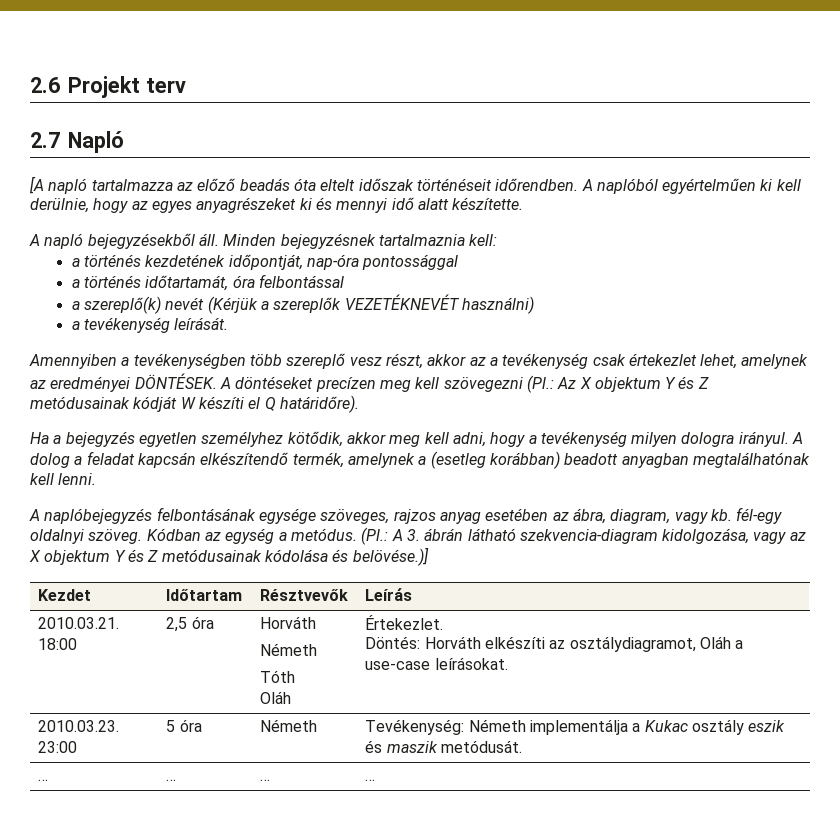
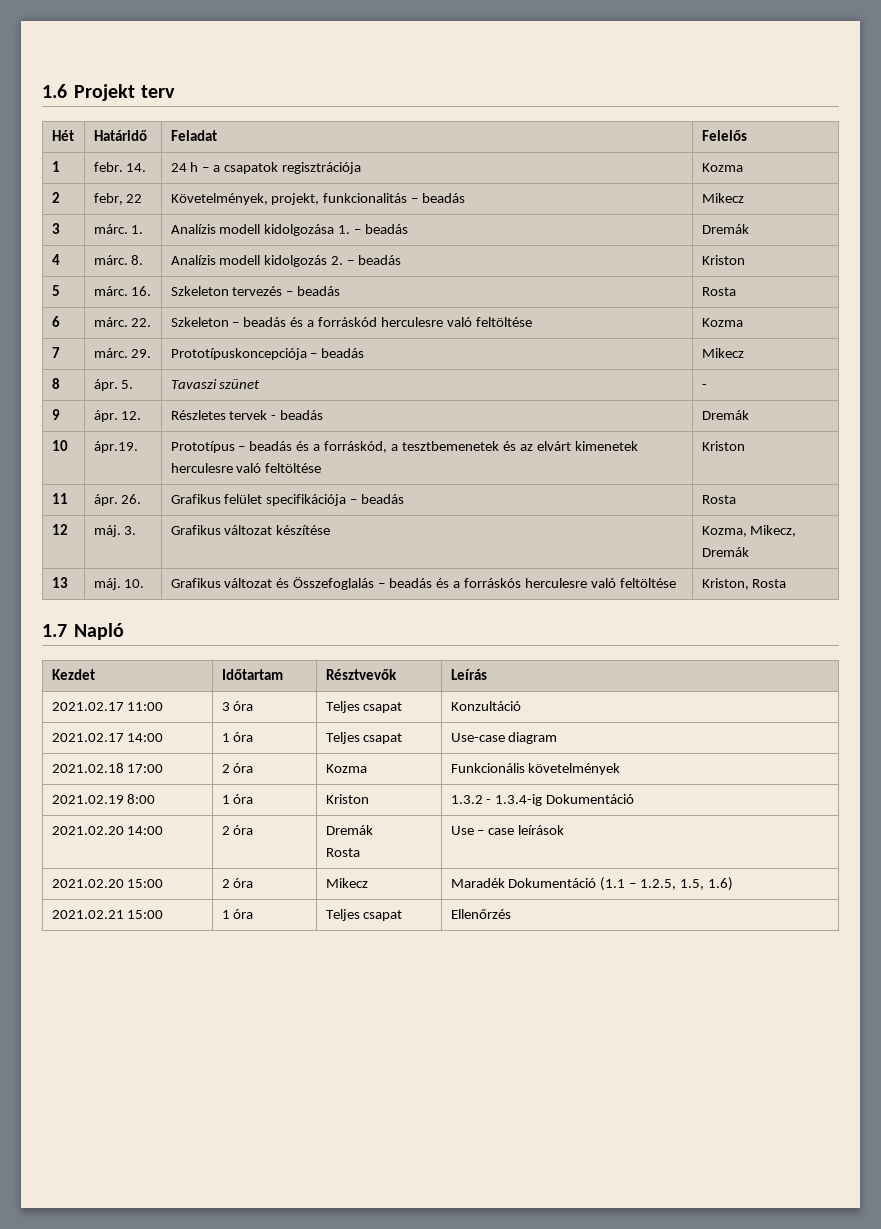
- 2.6 Projekt terv
+ 1.6 Projekt terv
- 2.7 Napló
- [A napló tartalmazza az előző beadás óta eltelt időszak történéseit időrendben. A naplóból egyértelműen ki kell derülnie, hogy az egyes anyagrészeket ki és mennyi idő alatt készítette.
- A napló bejegyzésekből áll. Minden bejegyzésnek tartalmaznia kell:
- a történés kezdetének időpontját, nap-óra pontossággal
- a történés időtartamát, óra felbontással
- a szereplő(k) nevét (Kérjük a szereplők VEZETÉKNEVÉT használni)
- a tevékenység leírását.
- Amennyiben a tevékenységben több szereplő vesz részt, akkor az a tevékenység csak értekezlet lehet, amelynek az eredményei DÖNTÉSEK. A döntéseket precízen meg kell szövegezni (Pl.: Az X objektum Y és Z metódusainak kódját W készíti el Q határidőre).
- Ha a bejegyzés egyetlen személyhez kötődik, akkor meg kell adni, hogy a tevékenység milyen dologra irányul. A dolog a feladat kapcsán elkészítendő termék, amelynek a (esetleg korábban) beadott anyagban megtalálhatónak kell lenni.
- A naplóbejegyzés felbontásának egysége szöveges, rajzos anyag esetében az ábra, diagram, vagy kb. fél-egy oldalnyi szöveg. Kódban az egység a metódus. (Pl.: A 3. ábrán látható szekvencia-diagram kidolgozása, vagy az X objektum Y és Z metódusainak kódolása és belövése.)]
+ Hét | Határidő | Feladat | Felelős
+ 1 | febr. 14. | 24 h – a csapatok regisztrációja | Kozma
+ 2 | febr, 22 | Követelmények, projekt, funkcionalitás – beadás | Mikecz
+ 3 | márc. 1. | Analízis modell kidolgozása 1. – beadás | Dremák
+ 4 | márc. 8. | Analízis modell kidolgozás 2. – beadás | Kriston
+ 5 | márc. 16. | Szkeleton tervezés – beadás | Rosta
+ 6 | márc. 22. | Szkeleton – beadás és a forráskód herculesre való feltöltése | Kozma
+ 7 | márc. 29. | Prototípuskoncepciója – beadás | Mikecz
+ 8 | ápr. 5. | Tavaszi szünet | -
+ 9 | ápr. 12. | Részletes tervek - beadás | Dremák
+ 10 | ápr.19. | Prototípus – beadás és a forráskód, a tesztbemenetek és az elvárt kimenetek herculesre való feltöltése | Kriston
+ 11 | ápr. 26. | Grafikus felület specifikációja – beadás | Rosta
+ 12 | máj. 3. | Grafikus változat készítése | Kozma, Mikecz, Dremák
+ 13 | máj. 10. | Grafikus változat és Összefoglalás – beadás és a forráskós herculesre való feltöltése | Kriston, Rosta
+ 1.7 Napló
  Kezdet | Időtartam | Résztvevők | Leírás
- 2010.03.21. 18:00 | 2,5 óra | Horváth
- Németh
- Tóth
- Oláh | Értekezlet.
- Döntés: Horváth elkészíti az osztálydiagramot, Oláh a use-case leírásokat.
- 2010.03.23. 23:00 | 5 óra | Németh | Tevékenység: Németh implementálja a Kukac osztály eszik és maszik metódusát.
- … | … | … | …
+ 2021.02.17 11:00 | 3 óra | Teljes csapat | Konzultáció
+ 2021.02.17 14:00 | 1 óra | Teljes csapat | Use-case diagram
+ 2021.02.18 17:00 | 2 óra | Kozma | Funkcionális követelmények
+ 2021.02.19 8:00 | 1 óra | Kriston | 1.3.2 - 1.3.4-ig Dokumentáció
+ 2021.02.20 14:00 | 2 óra | Dremák
+ Rosta | Use – case leírások
+ 2021.02.20 15:00 | 2 óra | Mikecz | Maradék Dokumentáció (1.1 – 1.2.5, 1.5, 1.6)
+ 2021.02.21 15:00 | 1 óra | Teljes csapat | Ellenőrzés

